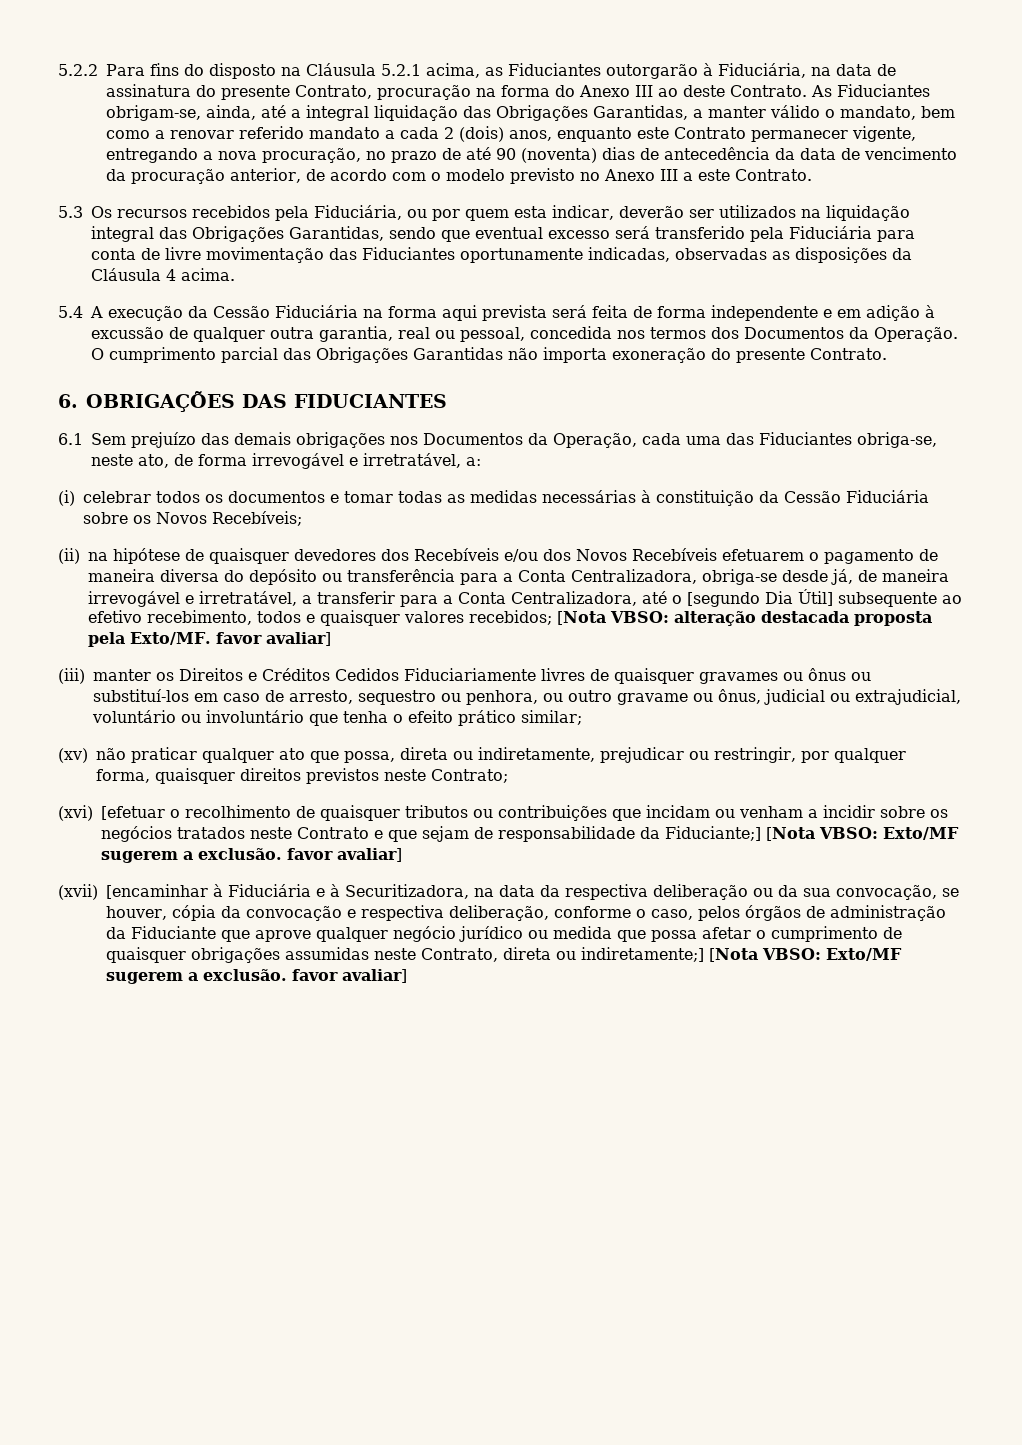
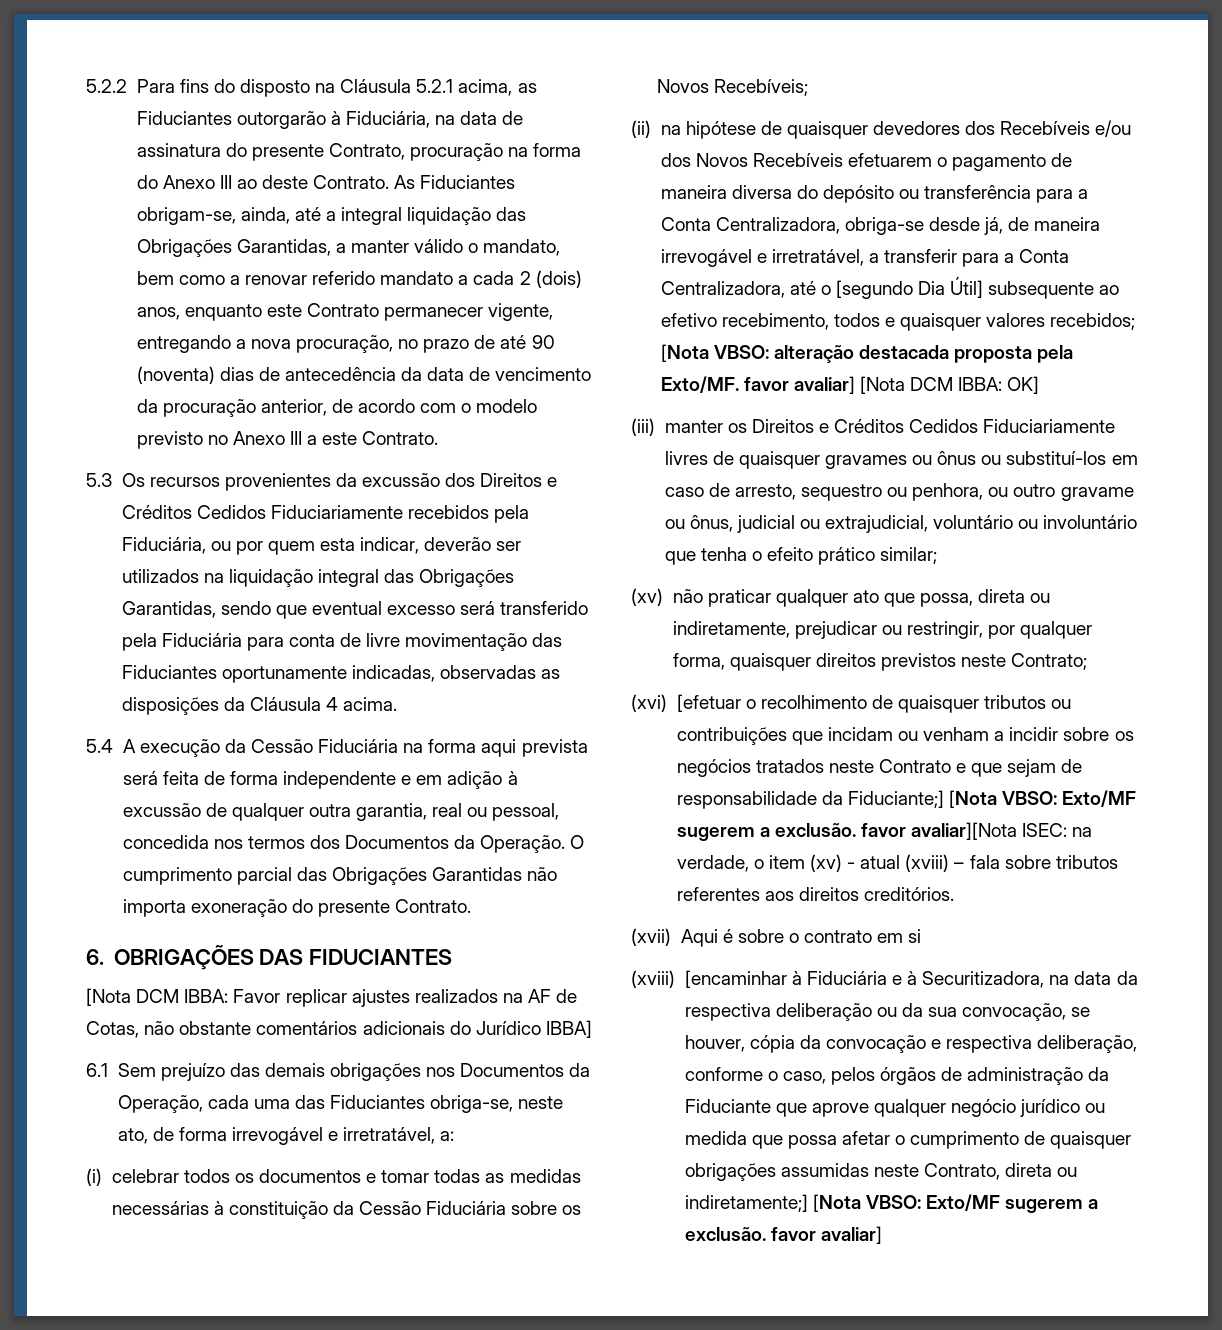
- 5.3 Os recursos recebidos pela Fiduciária, ou por quem esta indicar, deverão ser utilizados na liquidação integral das Obrigações Garantidas, sendo que eventual excesso será transferido pela Fiduciária para conta de livre movimentação das Fiduciantes oportunamente indicadas, observadas as disposições da Cláusula 4 acima.
+ 5.3 Os recursos provenientes da excussão dos Direitos e Créditos Cedidos Fiduciariamente recebidos pela Fiduciária, ou por quem esta indicar, deverão ser utilizados na liquidação integral das Obrigações Garantidas, sendo que eventual excesso será transferido pela Fiduciária para conta de livre movimentação das Fiduciantes oportunamente indicadas, observadas as disposições da Cláusula 4 acima.
+ [Nota DCM IBBA: Favor replicar ajustes realizados na AF de Cotas, não obstante comentários adicionais do Jurídico IBBA]
- alteração destacada proposta pela Exto/MF. favor avaliar]
+ alteração destacada proposta pela Exto/MF. favor avaliar] [Nota DCM IBBA: OK]
- (xvi) [efetuar o recolhimento de quaisquer tributos ou contribuições que incidam ou venham a incidir sobre os negócios tratados neste Contrato e que sejam de responsabilidade da Fiduciante;] [Nota VBSO: Exto/MF sugerem a exclusão. favor avaliar]
- (xvii) [encaminhar à Fiduciária e à Securitizadora, na data da respectiva deliberação ou da sua convocação, se houver, cópia da convocação e respectiva deliberação, conforme o caso, pelos órgãos de administração da Fiduciante que aprove qualquer negócio jurídico ou medida que possa afetar o cumprimento de quaisquer obrigações assumidas neste Contrato, direta ou indiretamente;]
+ (xvi) [efetuar o recolhimento de quaisquer tributos ou contribuições que incidam ou venham a incidir sobre os negócios tratados neste Contrato e que sejam de responsabilidade da Fiduciante;] [Nota VBSO: Exto/MF sugerem a exclusão. favor avaliar][Nota ISEC: na verdade, o item (xv) - atual (xviii) – fala sobre tributos referentes aos direitos creditórios.
+ (xvii) Aqui é sobre o contrato em si
+ (xviii) [encaminhar à Fiduciária e à Securitizadora, na data da respectiva deliberação ou da sua convocação, se houver, cópia da convocação e respectiva deliberação, conforme o caso, pelos órgãos de administração da Fiduciante que aprove qualquer negócio jurídico ou medida que possa afetar o cumprimento de quaisquer obrigações assumidas neste Contrato, direta ou indiretamente;]

